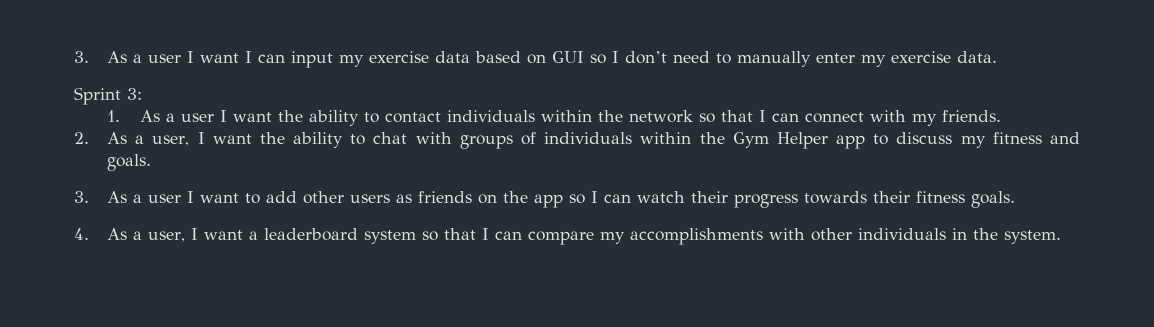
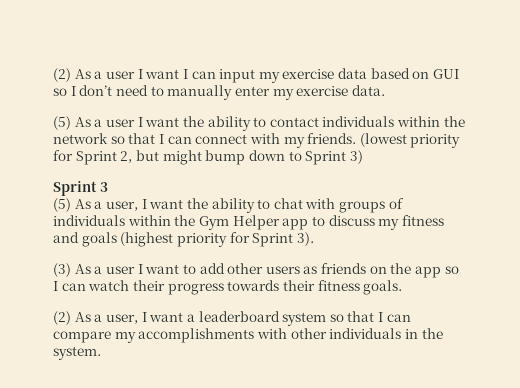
- 3. As a user I want I can input my exercise data based on GUI so I don’t need to manually enter my exercise data.
+ (2) As a user I want I can input my exercise data based on GUI so I don’t need to manually enter my exercise data.
- Sprint 3:
- 1. As a user I want the ability to contact individuals within the network so that I can connect with my friends.
- 2. As a user, I want the ability to chat with groups of individuals within the Gym Helper app to discuss my fitness and goals.
- 3. As a user I want to add other users as friends on the app so I can watch their progress towards their fitness goals.
+ (5) As a user I want the ability to contact individuals within the network so that I can connect with my friends. (lowest priority for Sprint 2, but might bump down to Sprint 3)
+ Sprint 3
+ (5) As a user, I want the ability to chat with groups of individuals within the Gym Helper app to discuss my fitness and goals (highest priority for Sprint 3).
+ (3) As a user I want to add other users as friends on the app so I can watch their progress towards their fitness goals.
- 4. As a user, I want a leaderboard system so that I can compare my accomplishments with other individuals in the system.
+ (2) As a user, I want a leaderboard system so that I can compare my accomplishments with other individuals in the system.

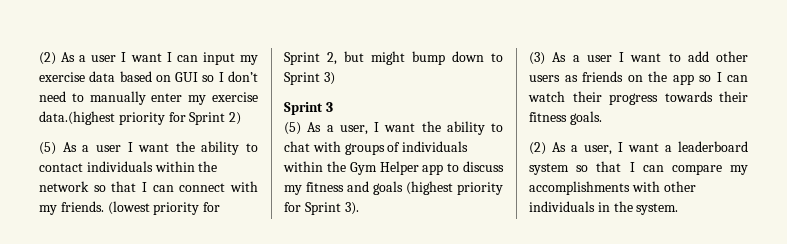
- (2) As a user I want I can input my exercise data based on GUI so I don’t need to manually enter my exercise data.
+ (2) As a user I want I can input my exercise data based on GUI so I don’t need to manually enter my exercise data.(highest priority for Sprint 2)

